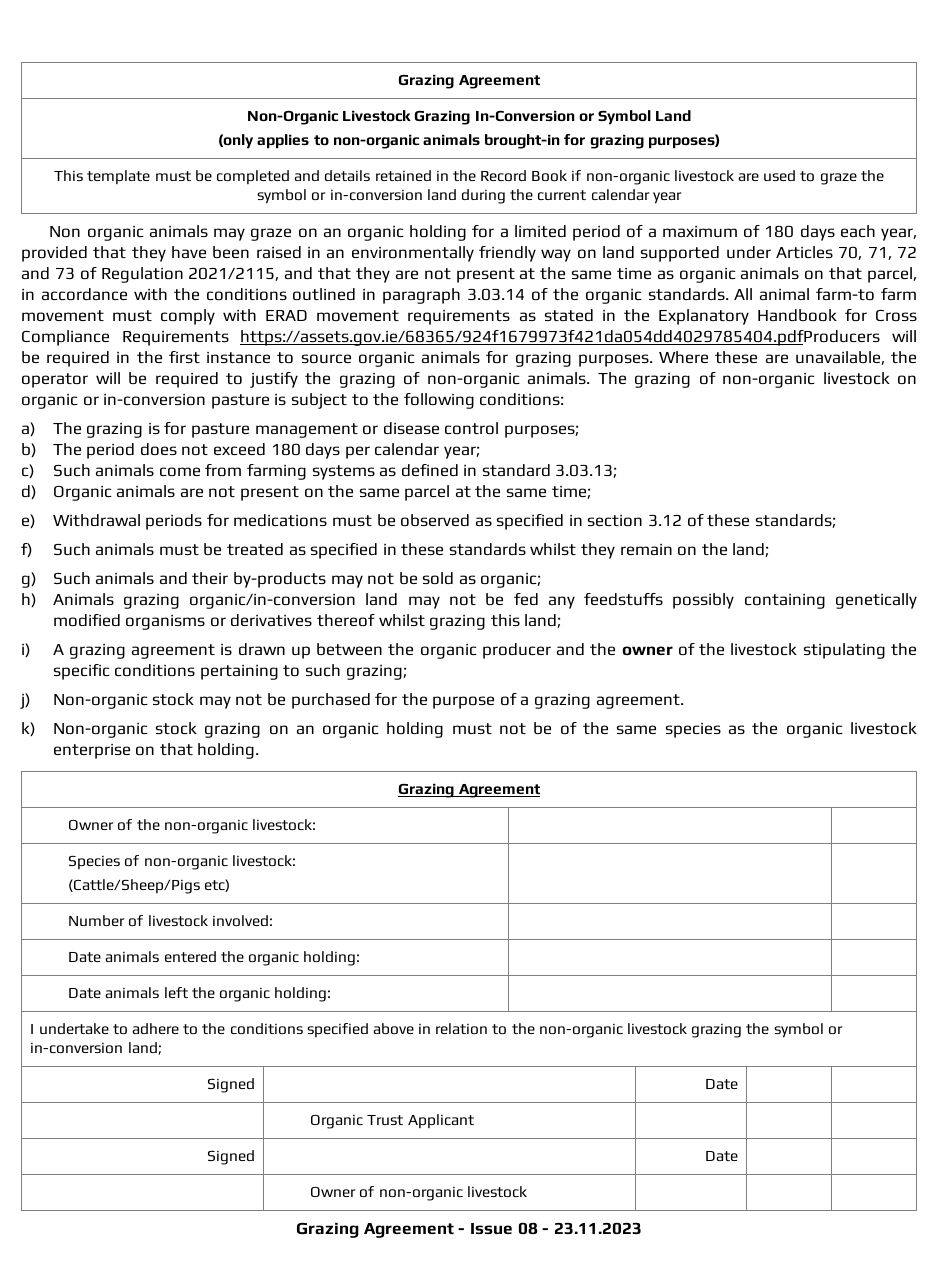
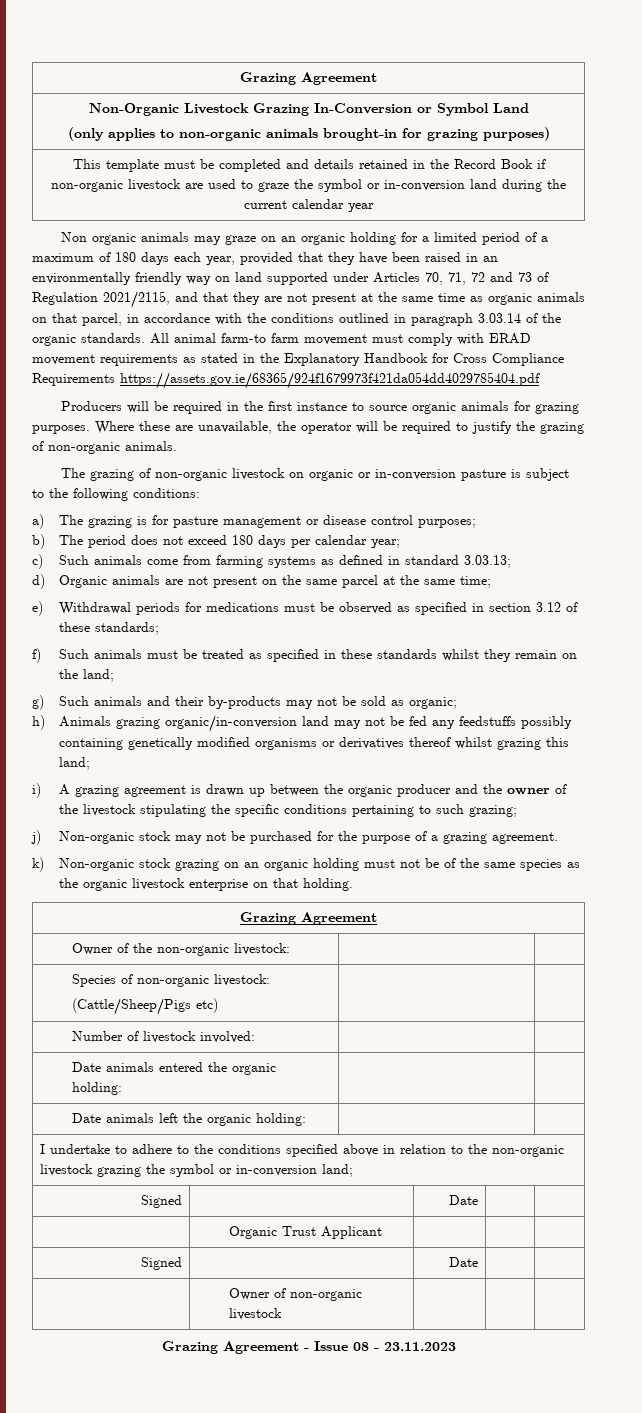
- All animal farm-to farm movement must comply with ERAD movement requirements as stated in the Explanatory Handbook for Cross Compliance Requirements https://assets.gov.ie/68365/924f1679973f421da054dd4029785404.pdfProducers will be required in the first instance to source organic animals for grazing purposes.
+ All animal farm-to farm movement must comply with ERAD movement requirements as stated in the Explanatory Handbook for Cross Compliance Requirements https://assets.gov.ie/68365/924f1679973f421da054dd4029785404.pdf
+ Producers will be required in the first instance to source organic animals for grazing purposes.
- Where these are unavailable, the operator will be required to justify the grazing of non-organic animals. The grazing of non-organic livestock on organic or in-conversion pasture is subject to the following conditions:
+ Where these are unavailable, the operator will be required to justify the grazing of non-organic animals.
+ The grazing of non-organic livestock on organic or in-conversion pasture is subject to the following conditions:

